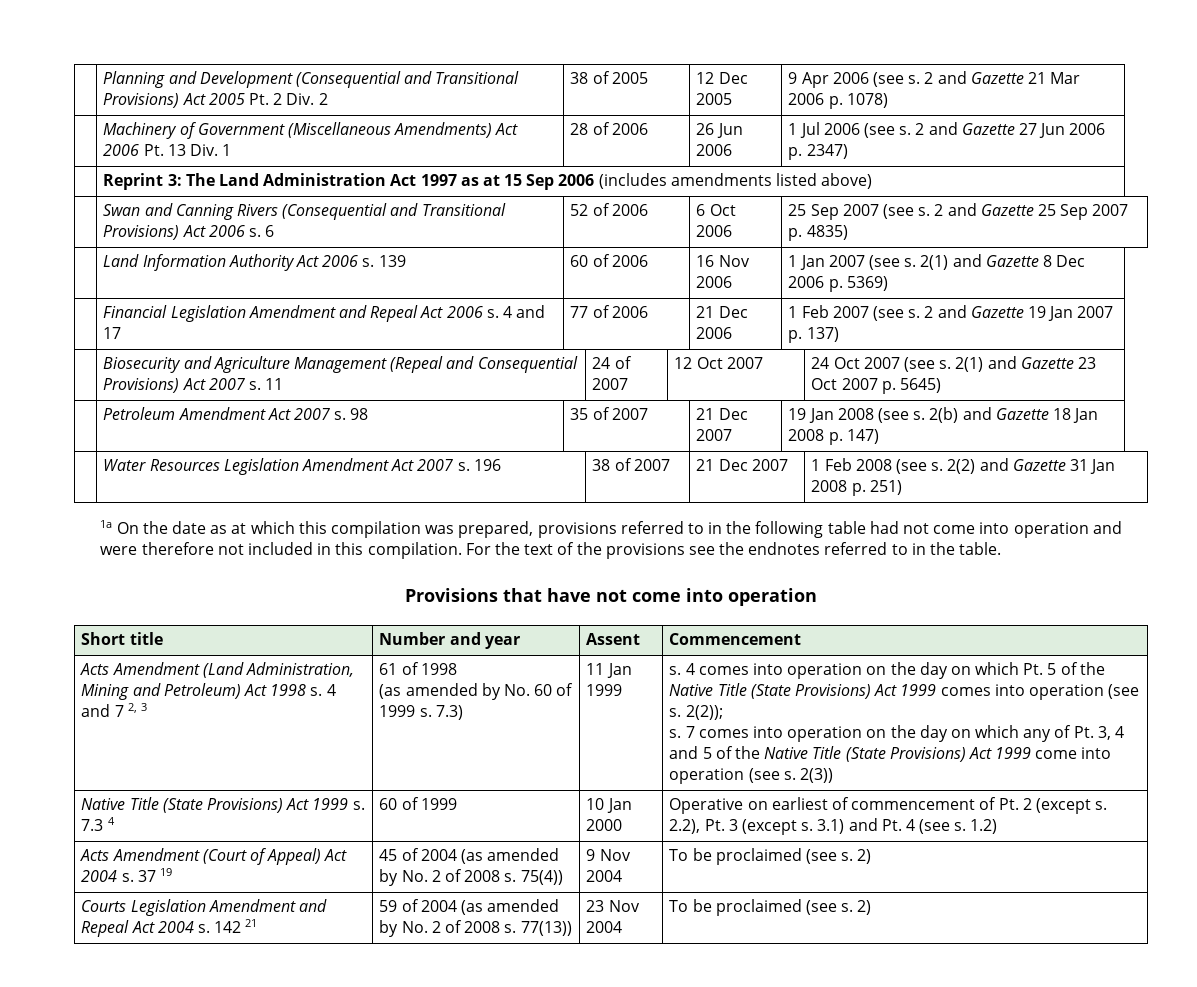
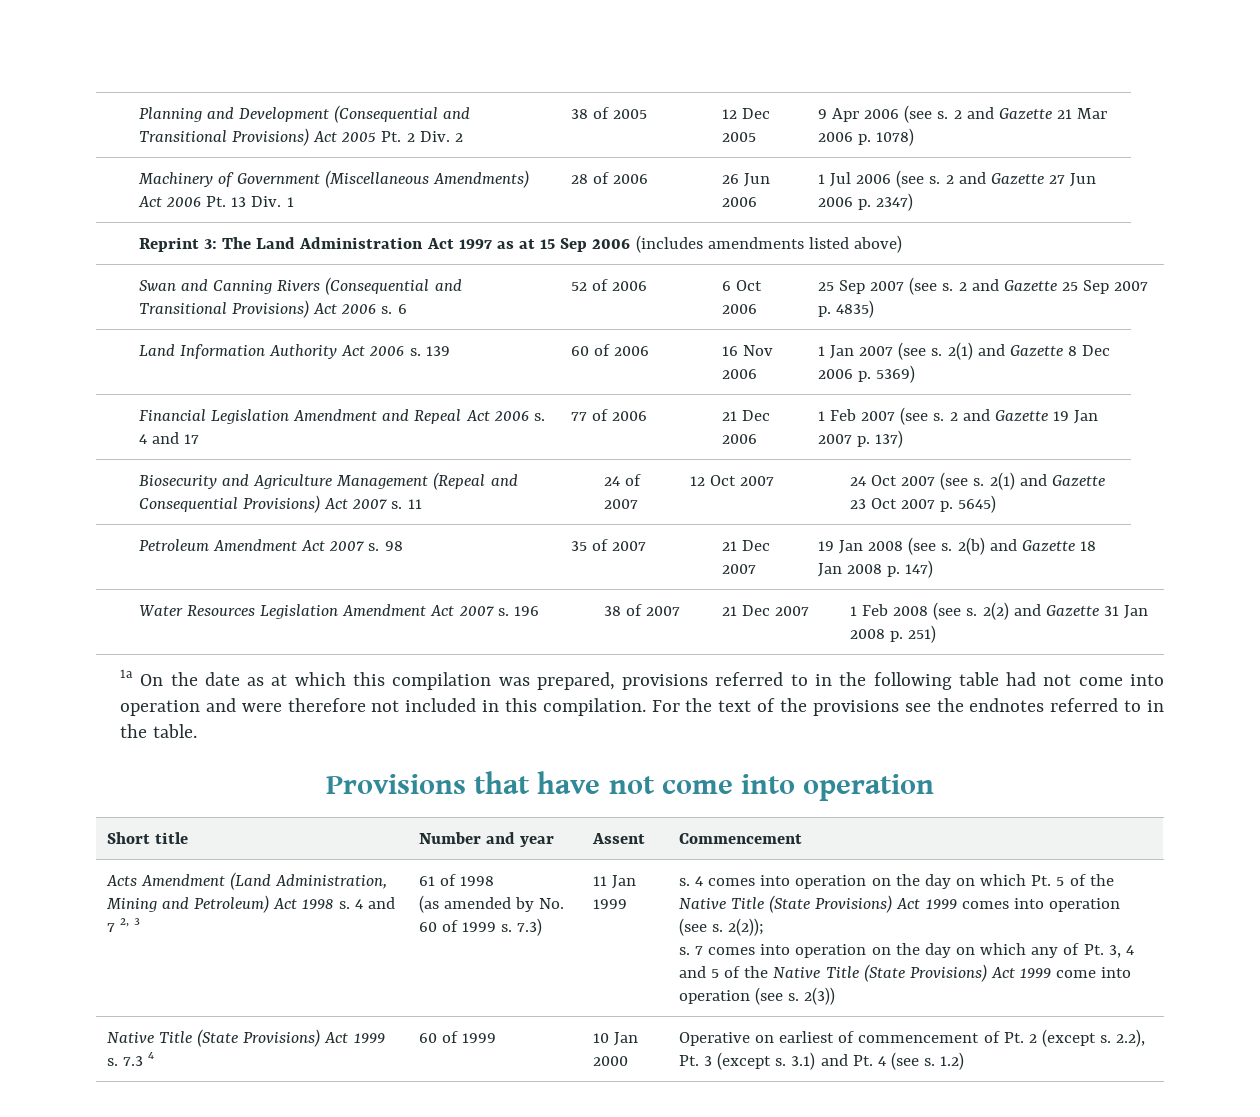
- Acts Amendment (Court of Appeal) Act 2004 s. 37 19 | 45 of 2004 (as amended by No. 2 of 2008 s. 75(4)) | 9 Nov 2004 | To be proclaimed (see s. 2)
- Courts Legislation Amendment and Repeal Act 2004 s. 142 21 | 59 of 2004 (as amended by No. 2 of 2008 s. 77(13)) | 23 Nov 2004 | To be proclaimed (see s. 2)

